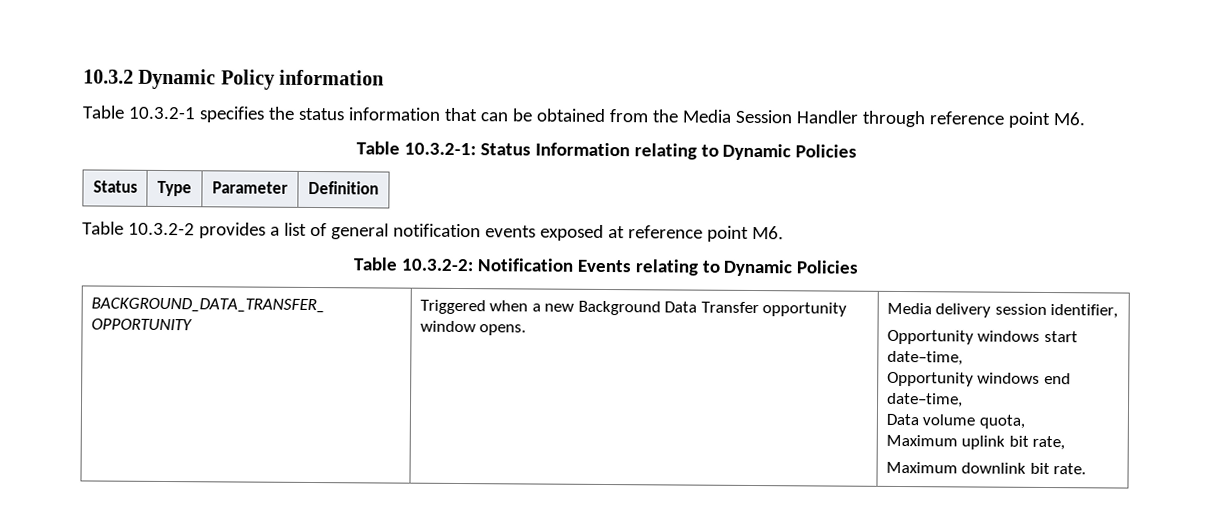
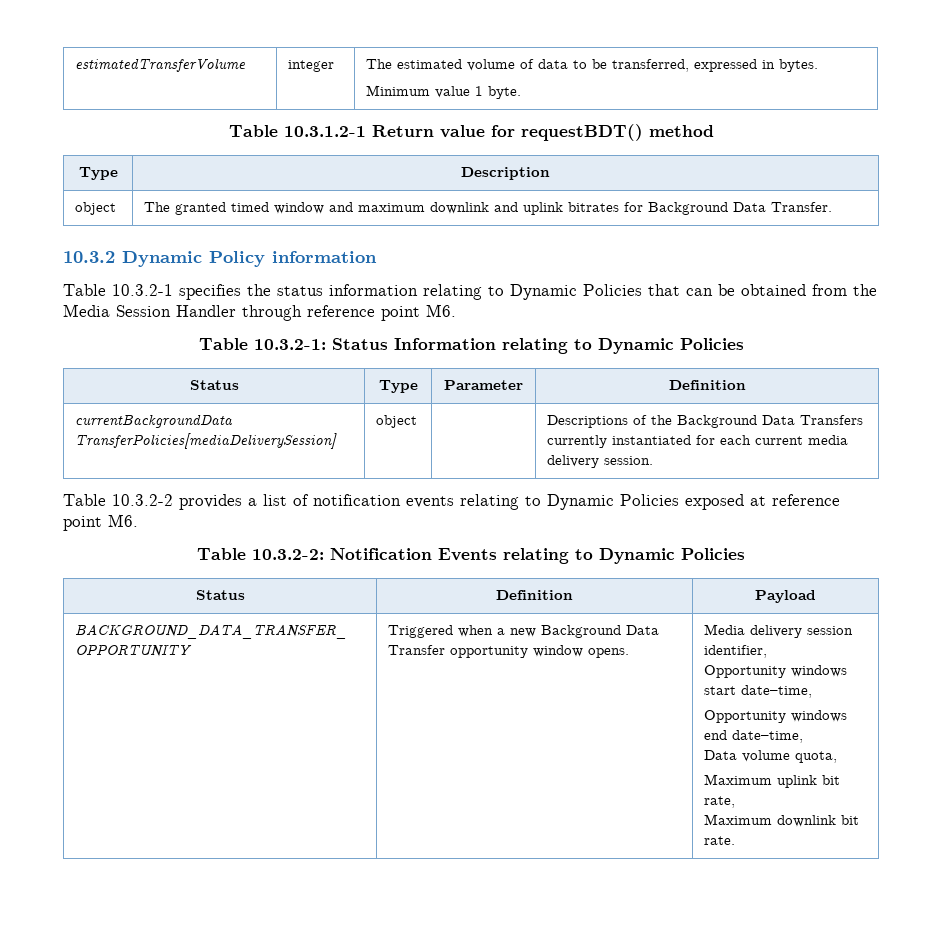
+ estimatedTransferVolume | integer | The estimated volume of data to be transferred, expressed in bytes.
+ Minimum value 1 byte.
+ Table 10.3.1.2-1 Return value for requestBDT() method
+ Type | Description
+ object | The granted timed window and maximum downlink and uplink bitrates for Background Data Transfer.
- Table 10.3.2-1 specifies the status information that can be obtained from the Media Session Handler through reference point M6.
+ Table 10.3.2-1 specifies the status information relating to Dynamic Policies that can be obtained from the Media Session Handler through reference point M6.
+ currentBackgroundData TransferPolicies[mediaDeliverySession] | object | | Descriptions of the Background Data Transfers currently instantiated for each current media delivery session.
- Table 10.3.2-2 provides a list of general notification events exposed at reference point M6.
+ Table 10.3.2-2 provides a list of notification events relating to Dynamic Policies exposed at reference point M6.
+ Status | Definition | Payload

